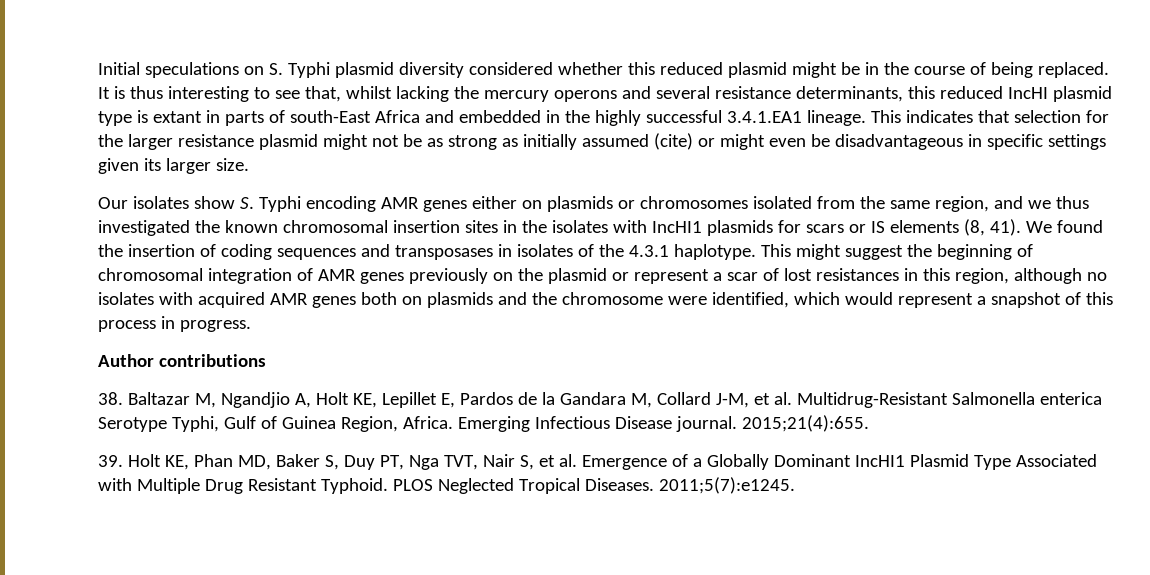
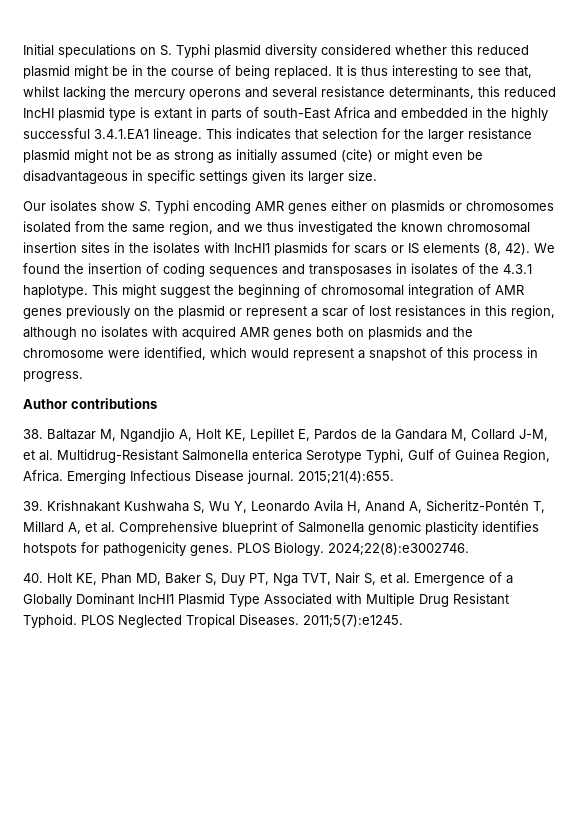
- Our isolates show S. Typhi encoding AMR genes either on plasmids or chromosomes isolated from the same region, and we thus investigated the known chromosomal insertion sites in the isolates with IncHI1 plasmids for scars or IS elements (8, 41).
+ Our isolates show S. Typhi encoding AMR genes either on plasmids or chromosomes isolated from the same region, and we thus investigated the known chromosomal insertion sites in the isolates with IncHI1 plasmids for scars or IS elements (8, 42).
- 39. Holt KE, Phan MD, Baker S, Duy PT, Nga TVT, Nair S, et al. Emergence of a Globally Dominant IncHI1 Plasmid Type Associated with Multiple Drug Resistant Typhoid.
+ 39. Krishnakant Kushwaha S, Wu Y, Leonardo Avila H, Anand A, Sicheritz-Pontén T, Millard A, et al. Comprehensive blueprint of Salmonella genomic plasticity identifies hotspots for pathogenicity genes. PLOS Biology. 2024;22(8):e3002746.
+ 40. Holt KE, Phan MD, Baker S, Duy PT, Nga TVT, Nair S, et al. Emergence of a Globally Dominant IncHI1 Plasmid Type Associated with Multiple Drug Resistant Typhoid.

